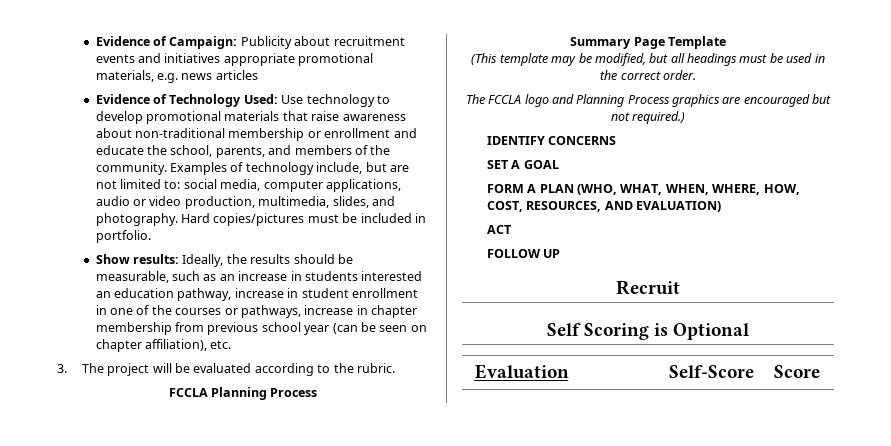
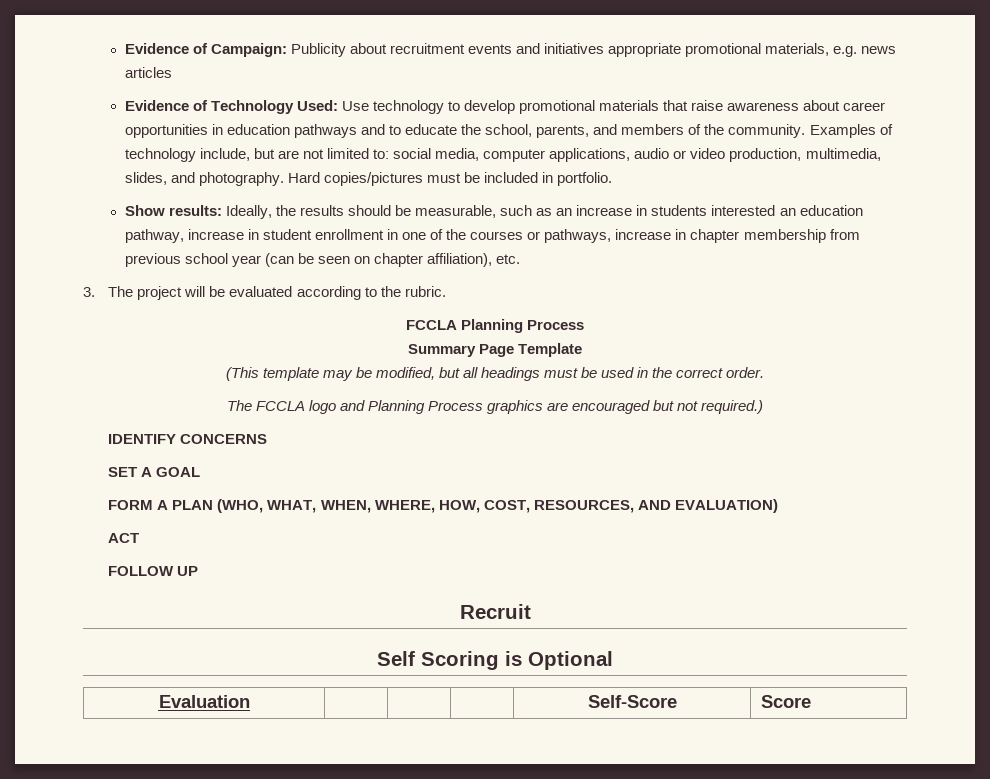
- Evidence of Technology Used: Use technology to develop promotional materials that raise awareness about non-traditional membership or enrollment and educate the school, parents, and members of the community.
+ Evidence of Technology Used: Use technology to develop promotional materials that raise awareness about career opportunities in education pathways and to educate the school, parents, and members of the community.

